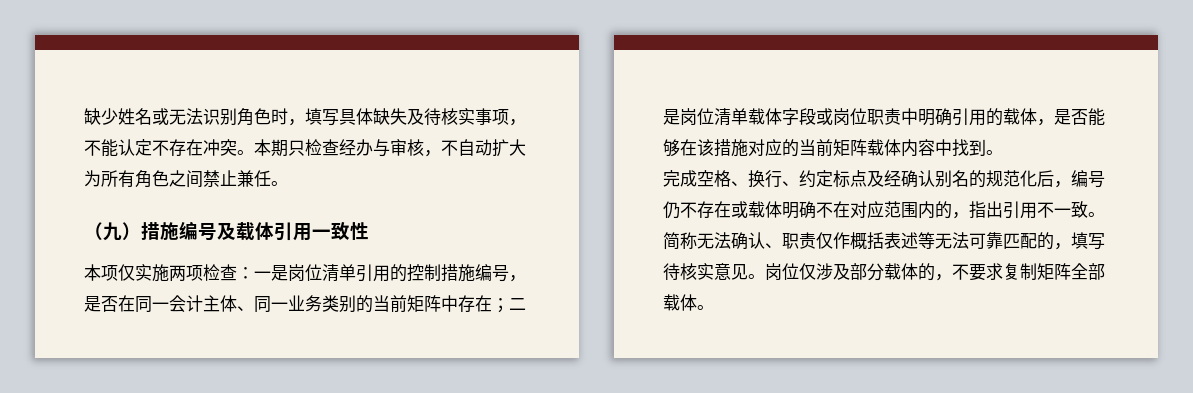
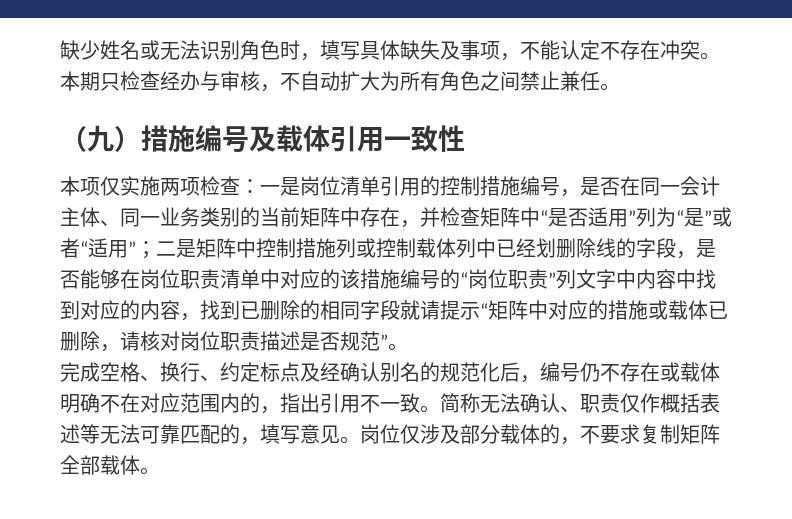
- 缺少姓名或无法识别角色时，填写具体缺失及待核实事项，不能认定不存在冲突。
+ 缺少姓名或无法识别角色时，填写具体缺失及事项，不能认定不存在冲突。
- 本项仅实施两项检查：一是岗位清单引用的控制措施编号，是否在同一会计主体、同一业务类别的当前矩阵中存在；二是岗位清单载体字段或岗位职责中明确引用的载体，是否能够在该措施对应的当前矩阵载体内容中找到。
+ 本项仅实施两项检查：一是岗位清单引用的控制措施编号，是否在同一会计主体、同一业务类别的当前矩阵中存在，并检查矩阵中“是否适用”列为“是”或者“适用”；二是矩阵中控制措施列或控制载体列中已经划删除线的字段，是否能够在岗位职责清单中对应的该措施编号的“岗位职责”列文字中内容中找到对应的内容，找到已删除的相同字段就请提示“矩阵中对应的措施或载体已删除，请核对岗位职责描述是否规范”。
- 简称无法确认、职责仅作概括表述等无法可靠匹配的，填写待核实意见。
+ 简称无法确认、职责仅作概括表述等无法可靠匹配的，填写意见。

